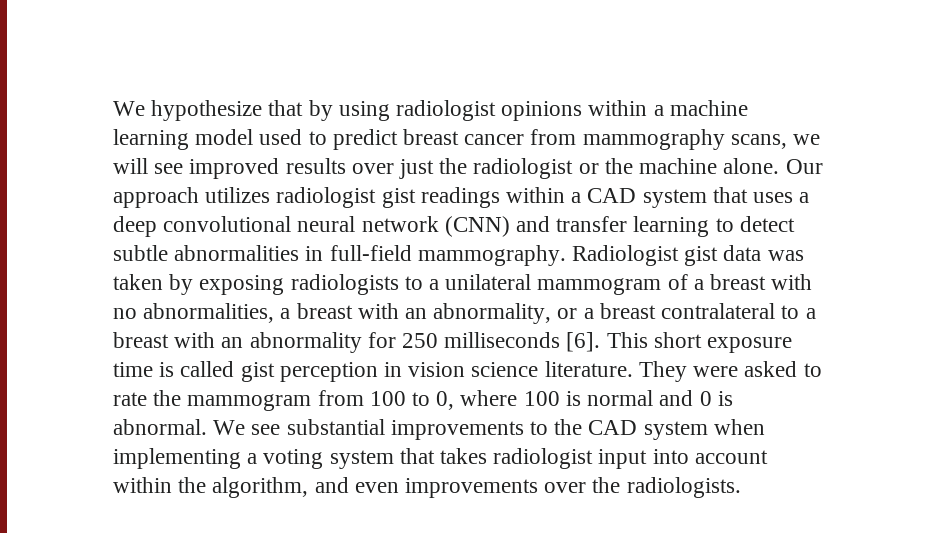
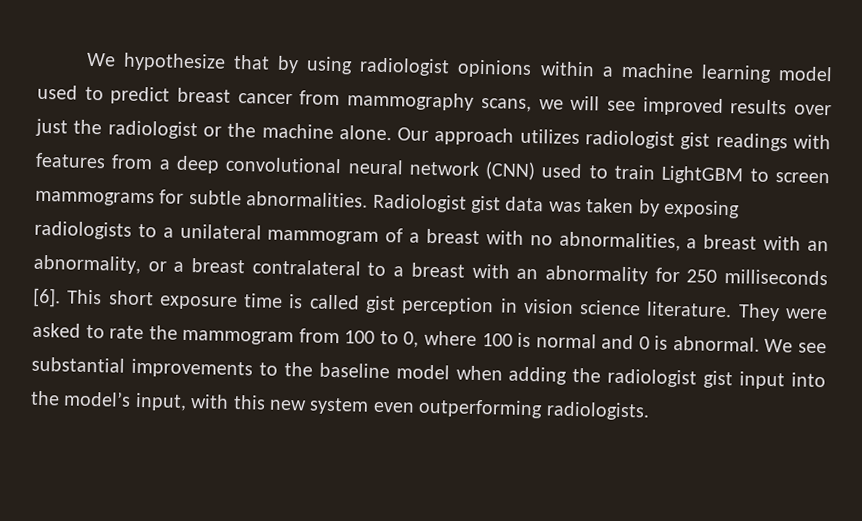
- Our approach utilizes radiologist gist readings within a CAD system that uses a deep convolutional neural network (CNN) and transfer learning to detect subtle abnormalities in full-field mammography.
+ Our approach utilizes radiologist gist readings with features from a deep convolutional neural network (CNN) used to train LightGBM to screen mammograms for subtle abnormalities.
- We see substantial improvements to the CAD system when implementing a voting system that takes radiologist input into account within the algorithm, and even improvements over the radiologists.
+ We see substantial improvements to the baseline model when adding the radiologist gist input into the model’s input, with this new system even outperforming radiologists.

